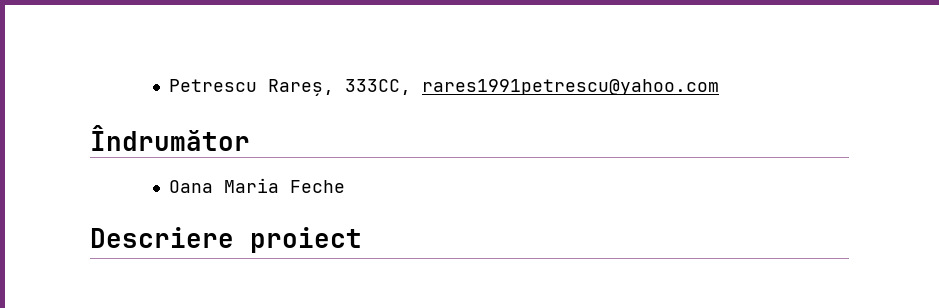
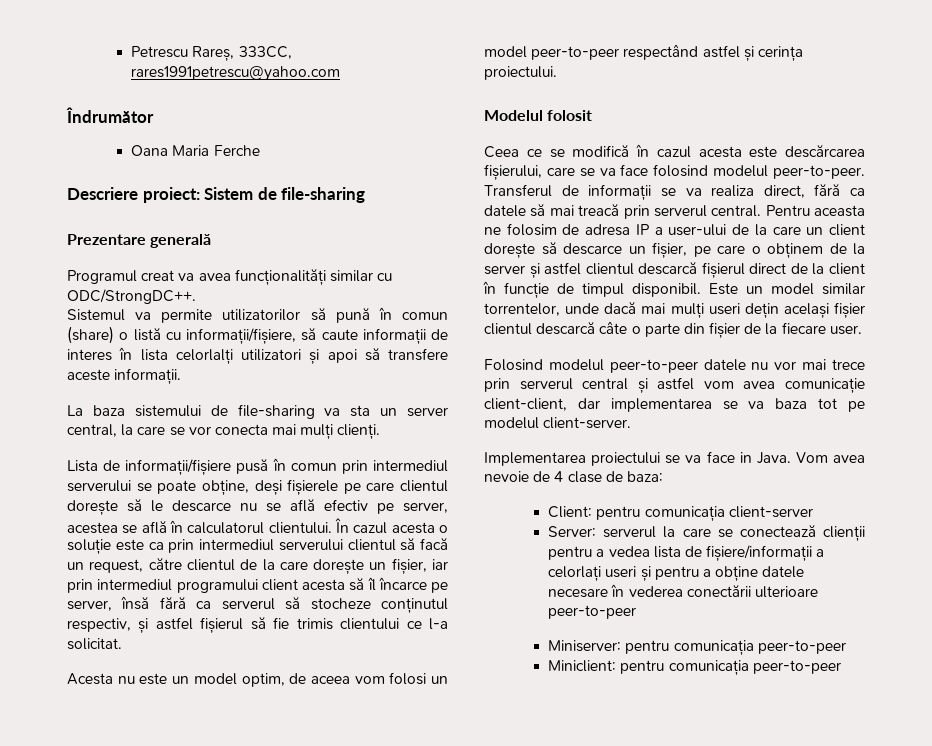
- Oana Maria Feche
+ Oana Maria Ferche
- Descriere proiect
+ Descriere proiect: Sistem de file-sharing
+ Prezentare generală
+ Programul creat va avea funcționalități similar cu ODC/StrongDC++.
+ Sistemul va permite utilizatorilor să pună în comun (share) o listă cu informații/fișiere, să caute informații de interes în lista celorlalți utilizatori și apoi să transfere aceste informații.
+ La baza sistemului de file-sharing va sta un server central, la care se vor conecta mai mulți clienți.
+ Lista de informații/fișiere pusă în comun prin intermediul serverului se poate obține, deși fișierele pe care clientul dorește să le descarce nu se află efectiv pe server, acestea se află în calculatorul clientului. În cazul acesta o soluție este ca prin intermediul serverului clientul să facă un request, către clientul de la care dorește un fișier, iar prin intermediul programului client acesta să îl încarce pe server, însă fără ca serverul să stocheze conținutul respectiv, și astfel fișierul să fie trimis clientului ce l-a solicitat.
+ Acesta nu este un model optim, de aceea vom folosi un model peer-to-peer respectând astfel și cerința proiectului.
+ Modelul folosit
+ Ceea ce se modifică în cazul acesta este descărcarea fișierului, care se va face folosind modelul peer-to-peer. Transferul de informații se va realiza direct, fără ca datele să mai treacă prin serverul central. Pentru aceasta ne folosim de adresa IP a user-ului de la care un client dorește să descarce un fișier, pe care o obținem de la server și astfel clientul descarcă fișierul direct de la client în funcție de timpul disponibil. Este un model similar torrentelor, unde dacă mai mulți useri dețin același fișier clientul descarcă câte o parte din fișier de la fiecare user.
+ Folosind modelul peer-to-peer datele nu vor mai trece prin serverul central și astfel vom avea comunicație client-client, dar implementarea se va baza tot pe modelul client-server.
+ Implementarea proiectului se va face in Java. Vom avea nevoie de 4 clase de baza:
+ Client: pentru comunicația client-server
+ Server: serverul la care se conectează clienții pentru a vedea lista de fișiere/informații a celorlați useri și pentru a obține datele necesare în vederea conectării ulterioare peer-to-peer
+ Miniserver: pentru comunicația peer-to-peer
+ Miniclient: pentru comunicația peer-to-peer

